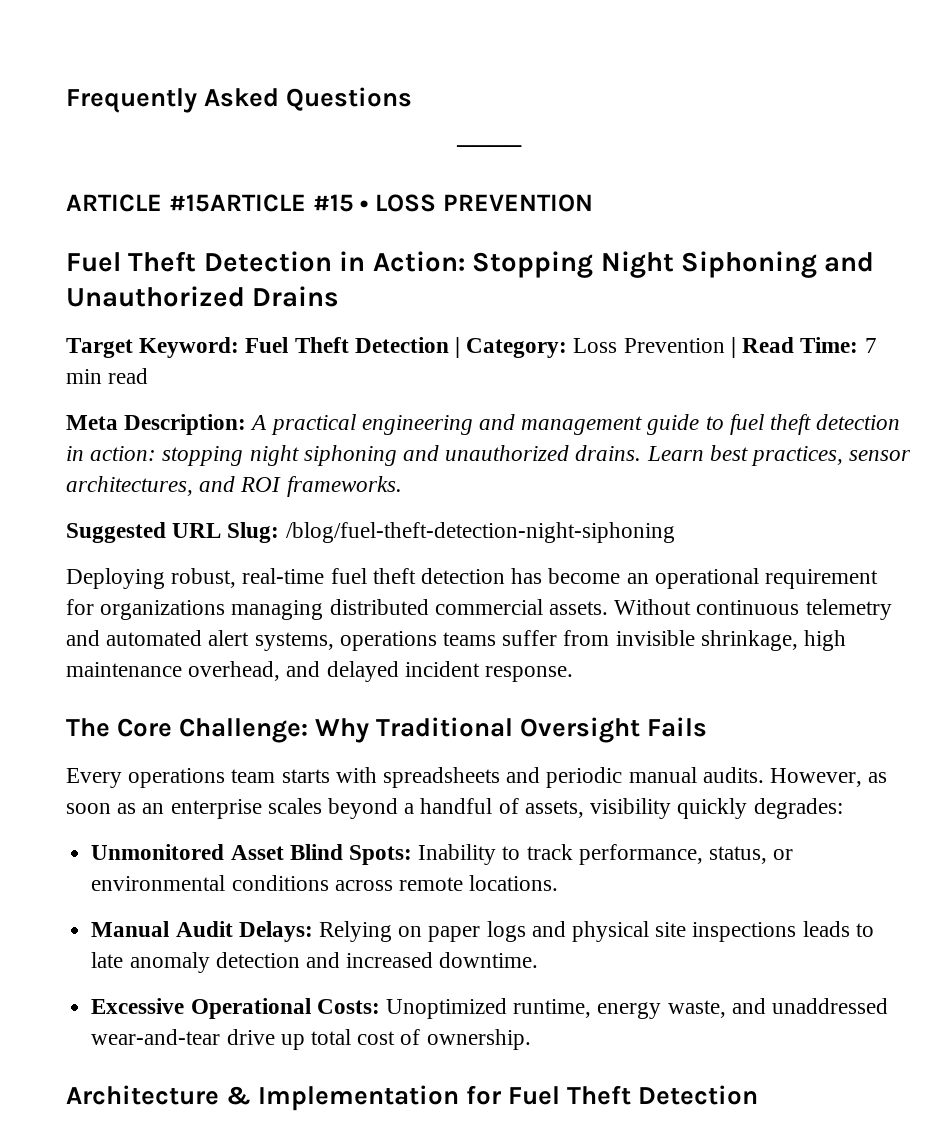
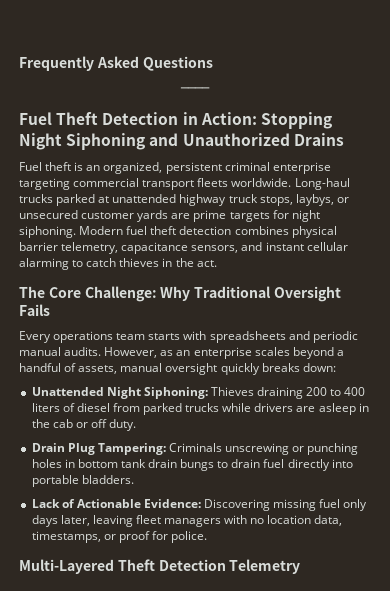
- ARTICLE #15ARTICLE #15 • LOSS PREVENTION
- Target Keyword: Fuel Theft Detection | Category: Loss Prevention | Read Time: 7 min read
- Meta Description: A practical engineering and management guide to fuel theft detection in action: stopping night siphoning and unauthorized drains. Learn best practices, sensor architectures, and ROI frameworks.
- Suggested URL Slug: /blog/fuel-theft-detection-night-siphoning
- Deploying robust, real-time fuel theft detection has become an operational requirement for organizations managing distributed commercial assets. Without continuous telemetry and automated alert systems, operations teams suffer from invisible shrinkage, high maintenance overhead, and delayed incident response.
+ Fuel theft is an organized, persistent criminal enterprise targeting commercial transport fleets worldwide. Long-haul trucks parked at unattended highway truck stops, laybys, or unsecured customer yards are prime targets for night siphoning. Modern fuel theft detection combines physical barrier telemetry, capacitance sensors, and instant cellular alarming to catch thieves in the act.
- However, as soon as an enterprise scales beyond a handful of assets, visibility quickly degrades:
- Unmonitored Asset Blind Spots: Inability to track performance, status, or environmental conditions across remote locations.
- Manual Audit Delays: Relying on paper logs and physical site inspections leads to late anomaly detection and increased downtime.
- Excessive Operational Costs: Unoptimized runtime, energy waste, and unaddressed wear-and-tear drive up total cost of ownership.
- Architecture & Implementation for Fuel Theft Detection
+ However, as an enterprise scales beyond a handful of assets, manual oversight quickly breaks down:
+ Unattended Night Siphoning: Thieves draining 200 to 400 liters of diesel from parked trucks while drivers are asleep in the cab or off duty.
+ Drain Plug Tampering: Criminals unscrewing or punching holes in bottom tank drain bungs to drain fuel directly into portable bladders.
+ Lack of Actionable Evidence: Discovering missing fuel only days later, leaving fleet managers with no location data, timestamps, or proof for police.
+ Multi-Layered Theft Detection Telemetry

